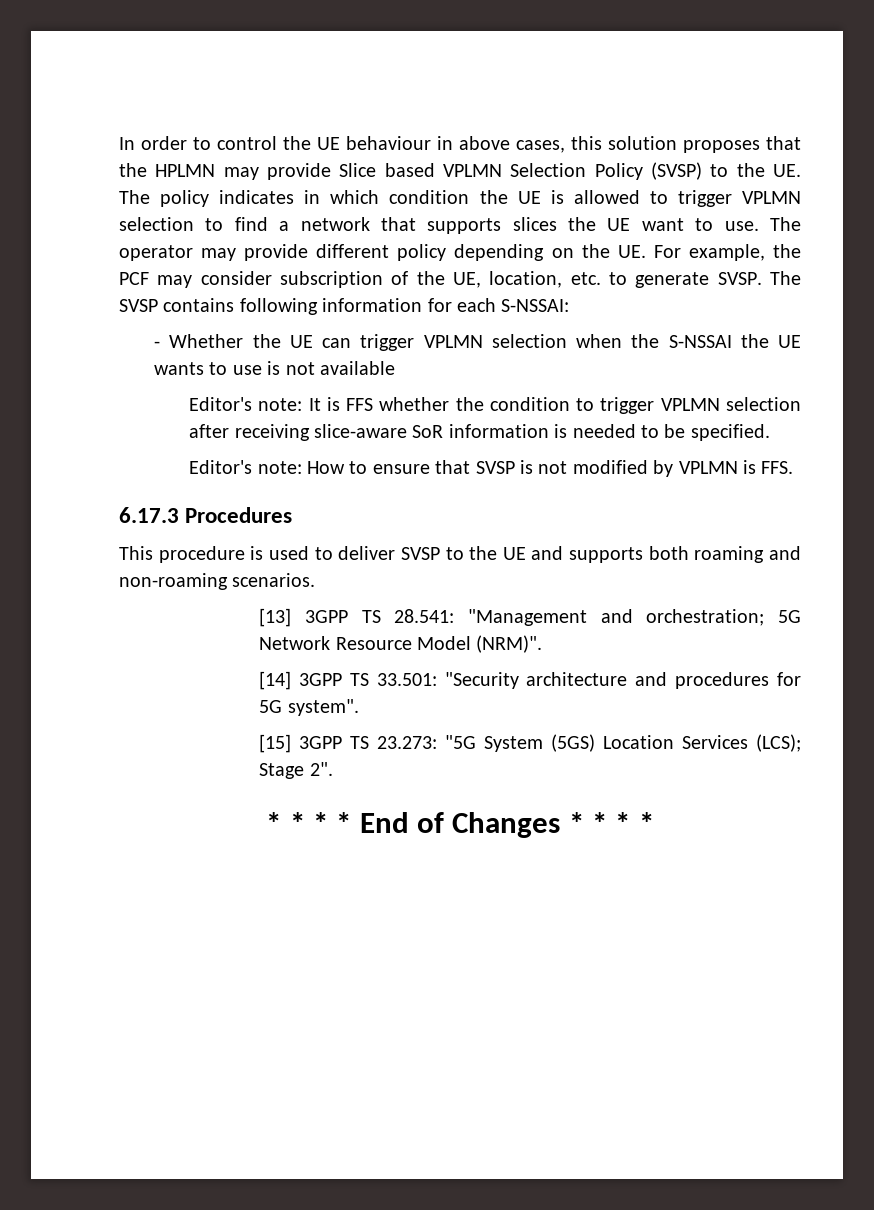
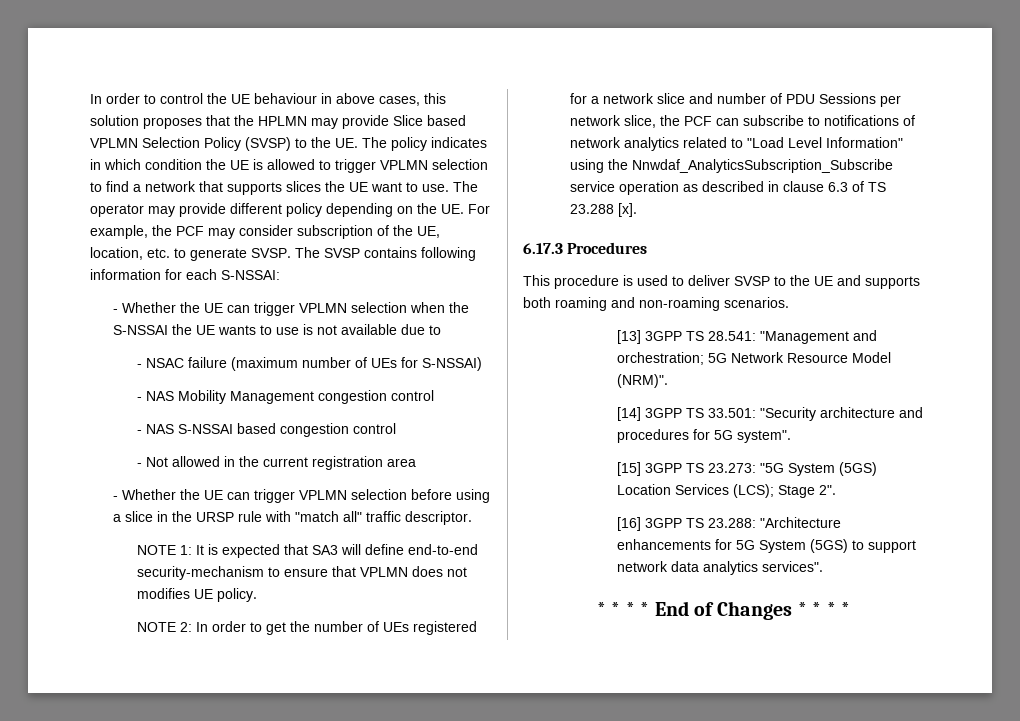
- - Whether the UE can trigger VPLMN selection when the S-NSSAI the UE wants to use is not available
- Editor's note: It is FFS whether the condition to trigger VPLMN selection after receiving slice-aware SoR information is needed to be specified.
- Editor's note: How to ensure that SVSP is not modified by VPLMN is FFS.
+ - Whether the UE can trigger VPLMN selection when the S-NSSAI the UE wants to use is not available due to
+ - NSAC failure (maximum number of UEs for S-NSSAI)
+ - NAS Mobility Management congestion control
+ - NAS S-NSSAI based congestion control
+ - Not allowed in the current registration area
+ - Whether the UE can trigger VPLMN selection before using a slice in the URSP rule with "match all" traffic descriptor.
+ NOTE 1: It is expected that SA3 will define end-to-end security-mechanism to ensure that VPLMN does not modifies UE policy.
+ NOTE 2: In order to get the number of UEs registered for a network slice and number of PDU Sessions per network slice, the PCF can subscribe to notifications of network analytics related to "Load Level Information" using the Nnwdaf_AnalyticsSubscription_Subscribe service operation as described in clause 6.3 of TS 23.288 [x].
+ [16] 3GPP TS 23.288: "Architecture enhancements for 5G System (5GS) to support network data analytics services".

